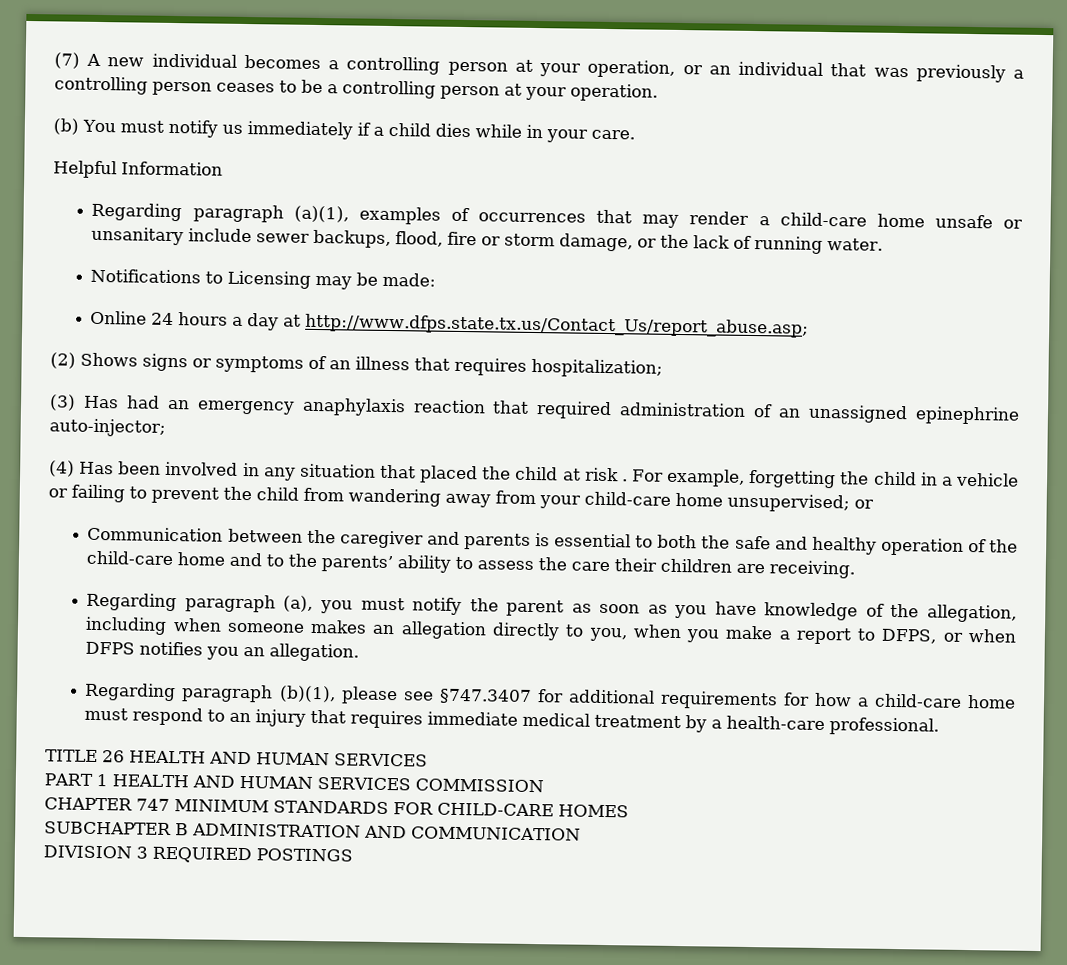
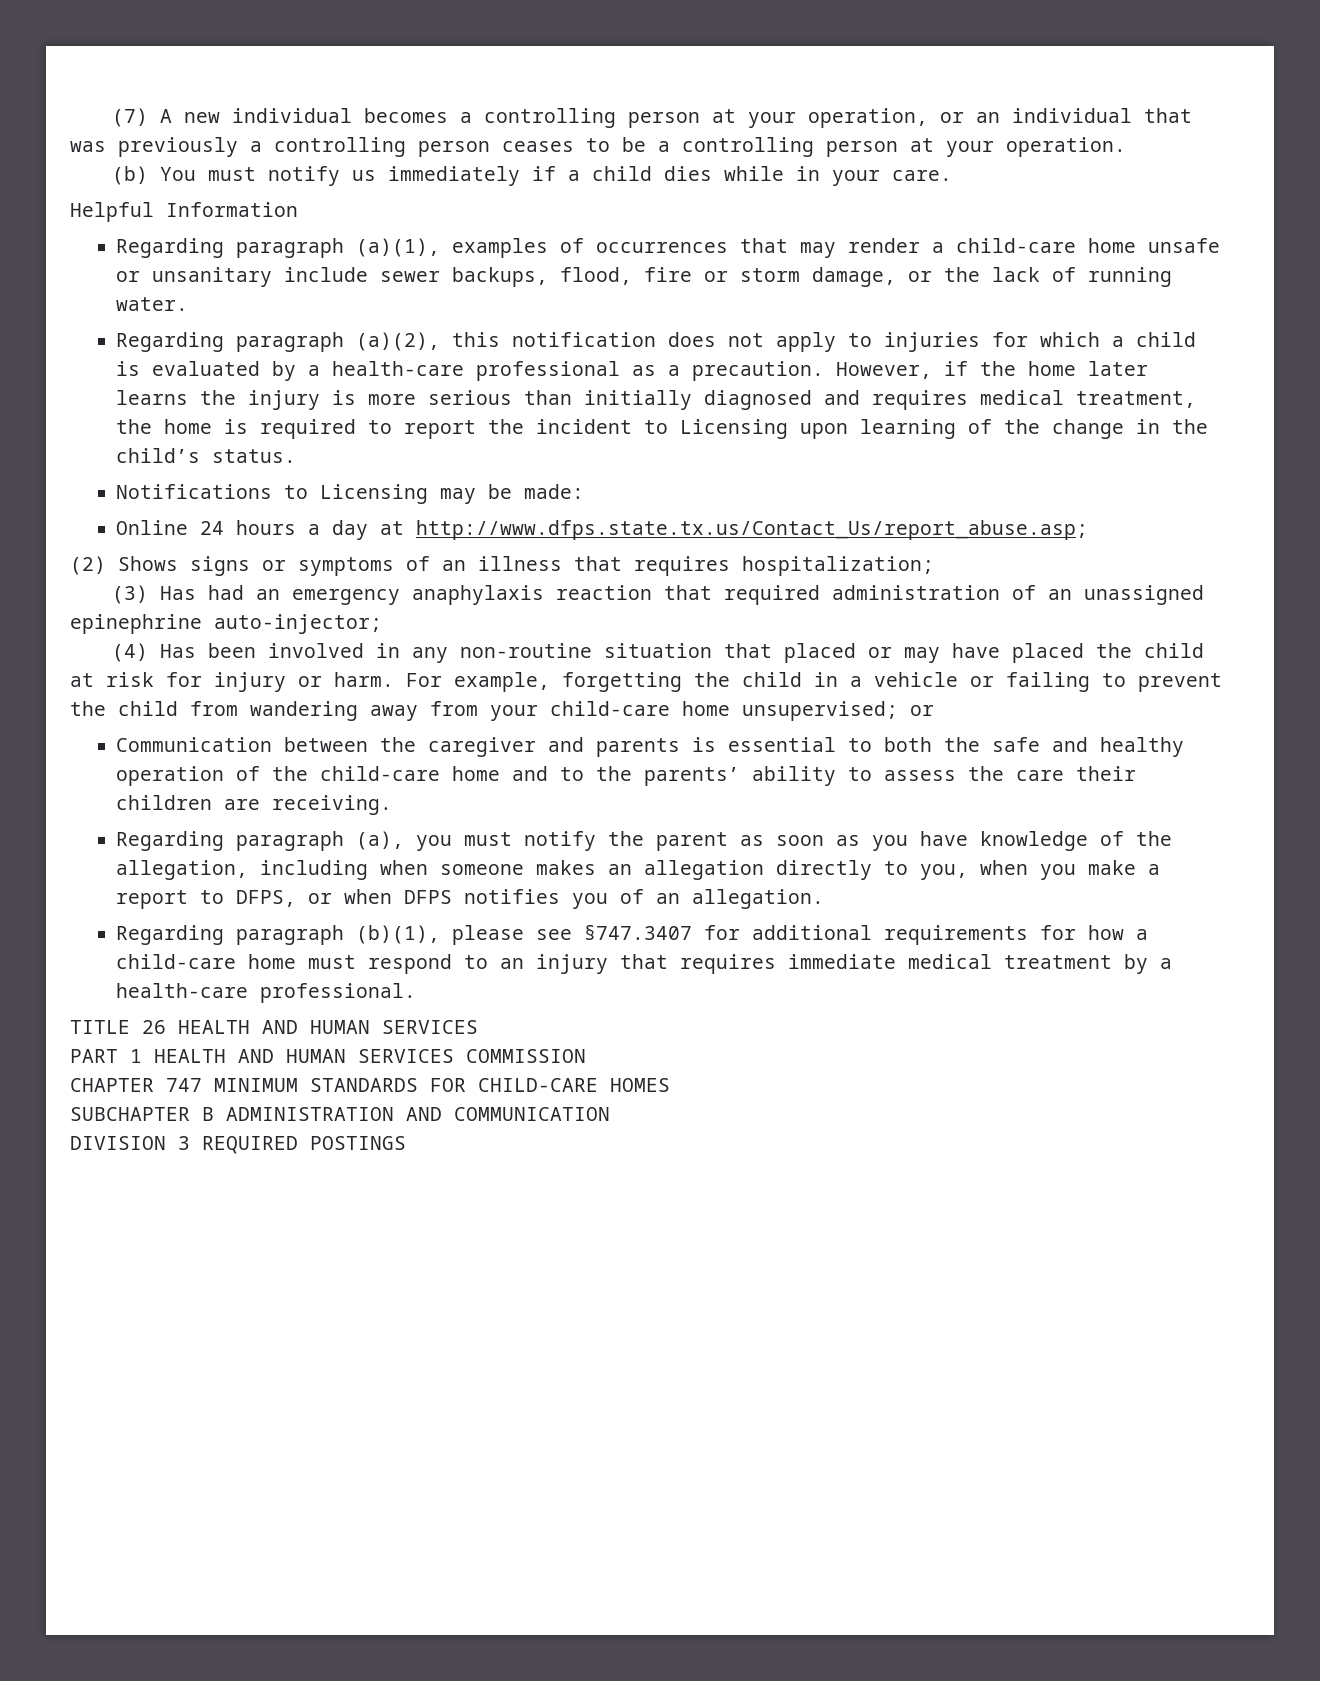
+ Regarding paragraph (a)(2), this notification does not apply to injuries for which a child is evaluated by a health-care professional as a precaution. However, if the home later learns the injury is more serious than initially diagnosed and requires medical treatment, the home is required to report the incident to Licensing upon learning of the change in the child’s status.
- (4) Has been involved in any situation that placed the child at risk .
+ (4) Has been involved in any non-routine situation that placed or may have placed the child at risk for injury or harm.
- Regarding paragraph (a), you must notify the parent as soon as you have knowledge of the allegation, including when someone makes an allegation directly to you, when you make a report to DFPS, or when DFPS notifies you an allegation.
+ Regarding paragraph (a), you must notify the parent as soon as you have knowledge of the allegation, including when someone makes an allegation directly to you, when you make a report to DFPS, or when DFPS notifies you of an allegation.

